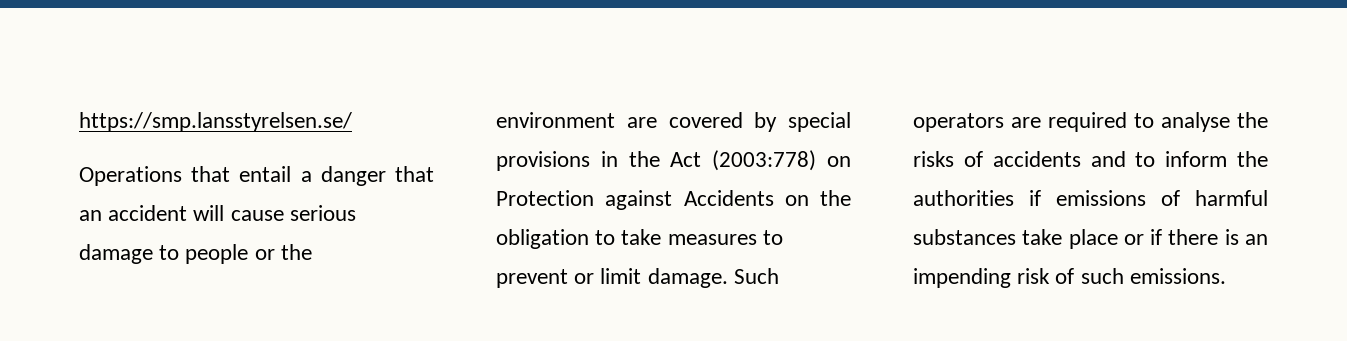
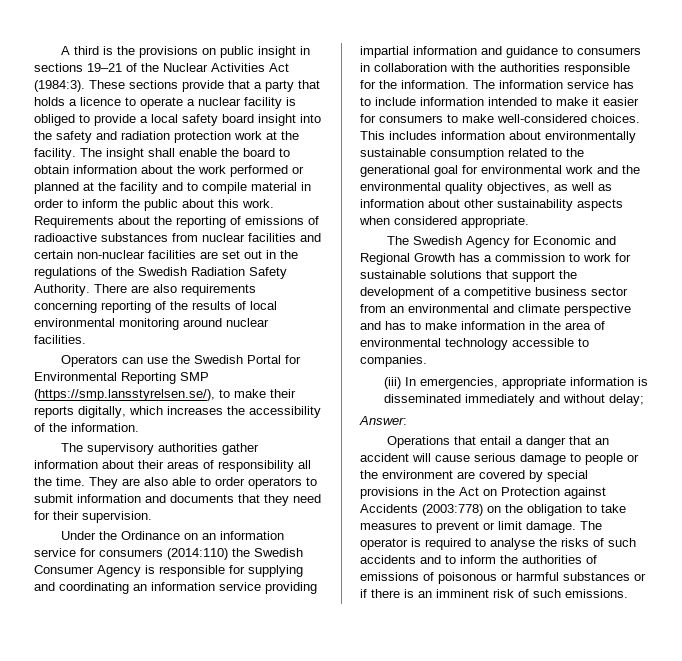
- https://smp.lansstyrelsen.se/
+ A third is the provisions on public insight in sections 19–21 of the Nuclear Activities Act (1984:3). These sections provide that a party that holds a licence to operate a nuclear facility is obliged to provide a local safety board insight into the safety and radiation protection work at the facility. The insight shall enable the board to obtain information about the work performed or planned at the facility and to compile material in order to inform the public about this work. Requirements about the reporting of emissions of radioactive substances from nuclear facilities and certain non-nuclear facilities are set out in the regulations of the Swedish Radiation Safety Authority. There are also requirements concerning reporting of the results of local environmental monitoring around nuclear facilities.
+ Operators can use the Swedish Portal for Environmental Reporting SMP (https://smp.lansstyrelsen.se/), to make their reports digitally, which increases the accessibility of the information.
+ The supervisory authorities gather information about their areas of responsibility all the time. They are also able to order operators to submit information and documents that they need for their supervision.
+ Under the Ordinance on an information service for consumers (2014:110) the Swedish Consumer Agency is responsible for supplying and coordinating an information service providing impartial information and guidance to consumers in collaboration with the authorities responsible for the information. The information service has to include information intended to make it easier for consumers to make well-considered choices. This includes information about environmentally sustainable consumption related to the generational goal for environmental work and the environmental quality objectives, as well as information about other sustainability aspects when considered appropriate.
+ The Swedish Agency for Economic and Regional Growth has a commission to work for sustainable solutions that support the development of a competitive business sector from an environmental and climate perspective and has to make information in the area of environmental technology accessible to companies.
+ (iii) In emergencies, appropriate information is disseminated immediately and without delay;
+ Answer:
- Operations that entail a danger that an accident will cause serious damage to people or the environment are covered by special provisions in the Act (2003:778) on Protection against Accidents on the obligation to take measures to prevent or limit damage.
+ Operations that entail a danger that an accident will cause serious damage to people or the environment are covered by special provisions in the Act on Protection against Accidents (2003:778) on the obligation to take measures to prevent or limit damage.
- Such operators are required to analyse the risks of accidents and to inform the authorities if emissions of harmful substances take place or if there is an impending risk of such emissions.
+ The operator is required to analyse the risks of such accidents and to inform the authorities of emissions of poisonous or harmful substances or if there is an imminent risk of such emissions.

